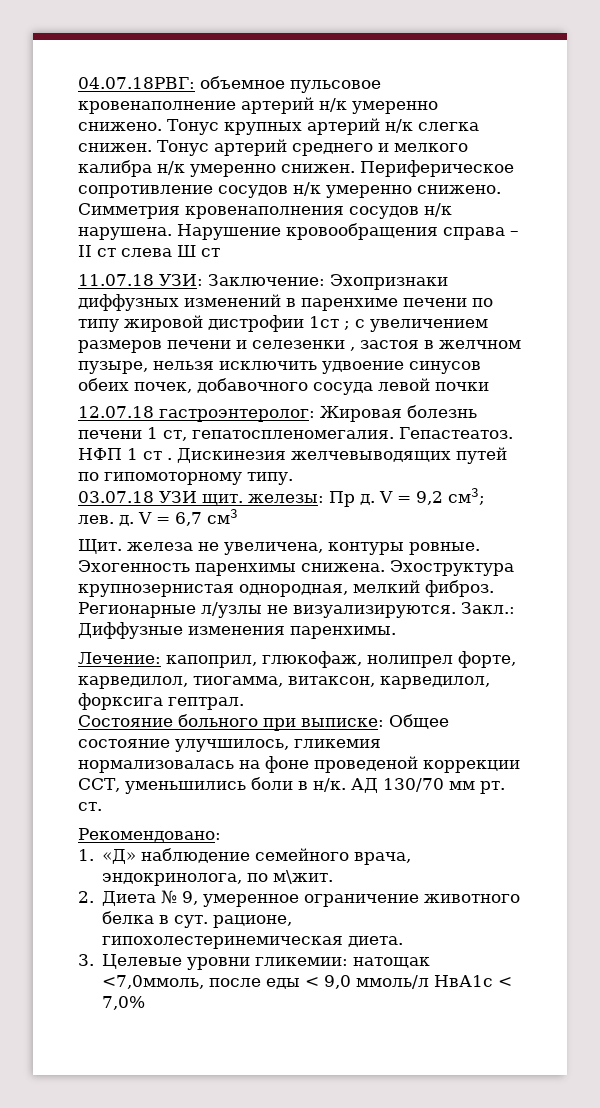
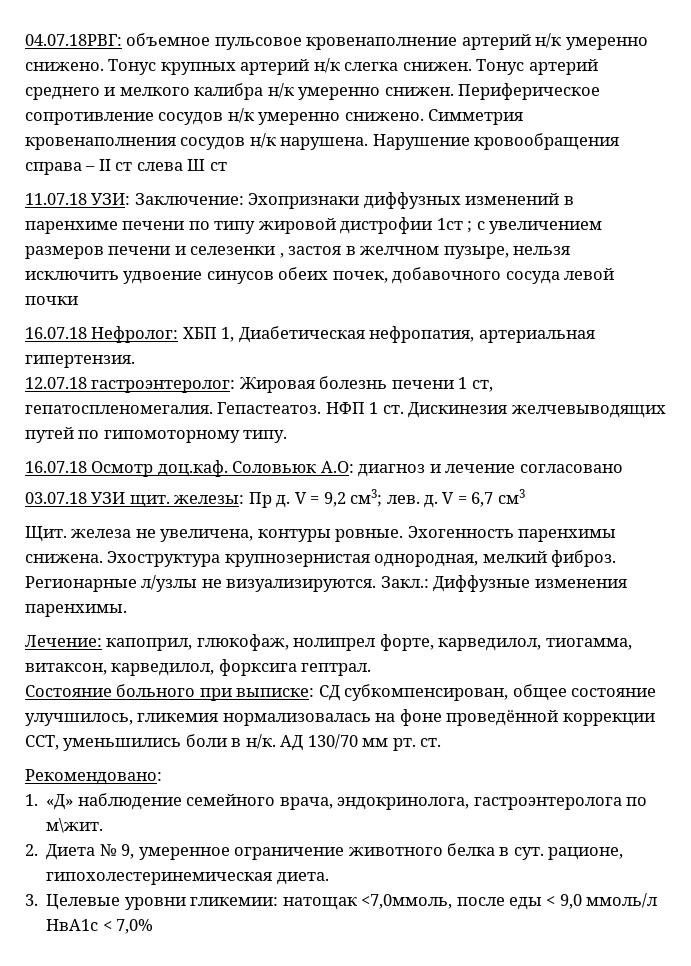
+ 16.07.18 Нефролог: ХБП 1, Диабетическая нефропатия, артериальная гипертензия.
- НФП 1 ст . Дискинезия желчевыводящих путей по гипомоторному типу.
+ НФП 1 ст. Дискинезия желчевыводящих путей по гипомоторному типу.
+ 16.07.18 Осмотр доц.каф. Соловьюк А.О: диагноз и лечение согласовано
- Состояние больного при выписке: Общее состояние улучшилось, гликемия нормализовалась на фоне проведеной коррекции ССТ, уменьшились боли в н/к.
+ Состояние больного при выписке: СД субкомпенсирован, общее состояние улучшилось, гликемия нормализовалась на фоне проведённой коррекции ССТ, уменьшились боли в н/к.
- 1. «Д» наблюдение семейного врача, эндокринолога, по м\жит.
+ 1. «Д» наблюдение семейного врача, эндокринолога, гастроэнтеролога по м\жит.

